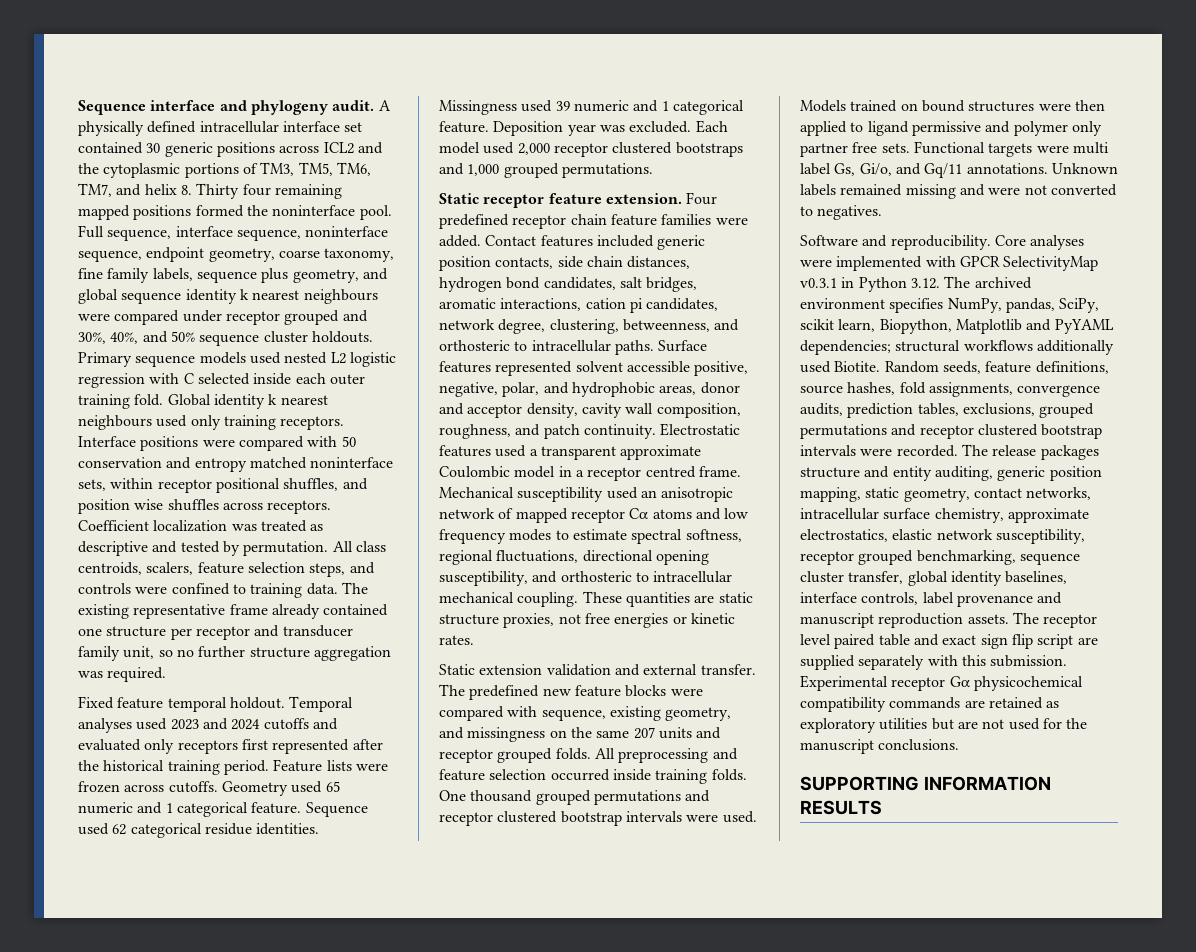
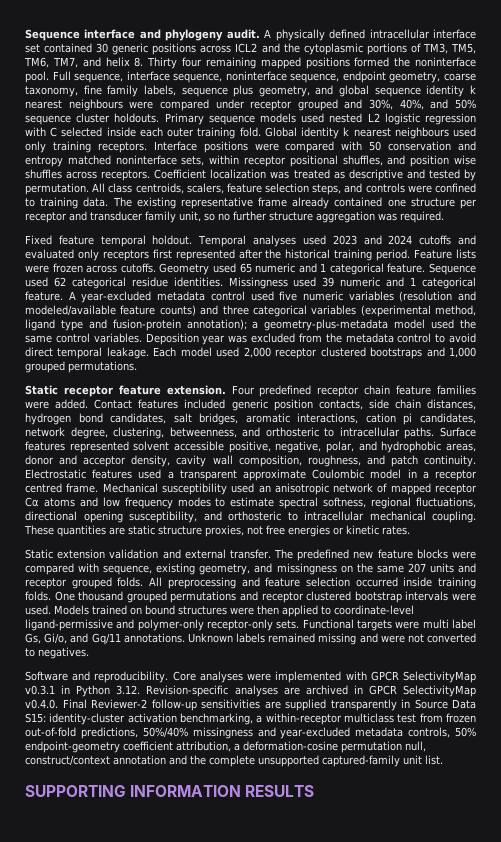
- Deposition year was excluded.
+ A year-excluded metadata control used five numeric variables (resolution and modeled/available feature counts) and three categorical variables (experimental method, ligand type and fusion-protein annotation); a geometry-plus-metadata model used the same control variables. Deposition year was excluded from the metadata control to avoid direct temporal leakage.
- Models trained on bound structures were then applied to ligand permissive and polymer only partner free sets.
+ Models trained on bound structures were then applied to coordinate-level ligand-permissive and polymer-only receptor-only sets.
- Core analyses were implemented with GPCR SelectivityMap v0.3.1 in Python 3.12. The archived environment specifies NumPy, pandas, SciPy, scikit learn, Biopython, Matplotlib and PyYAML dependencies; structural workflows additionally used Biotite. Random seeds, feature definitions, source hashes, fold assignments, convergence audits, prediction tables, exclusions, grouped permutations and receptor clustered bootstrap intervals were recorded. The release packages structure and entity auditing, generic position mapping, static geometry, contact networks, intracellular surface chemistry, approximate electrostatics, elastic network susceptibility, receptor grouped benchmarking, sequence cluster transfer, global identity baselines, interface controls, label provenance and manuscript reproduction assets. The receptor level paired table and exact sign flip script are supplied separately with this submission. Experimental receptor Gα physicochemical compatibility commands are retained as exploratory utilities but are not used for the manuscript conclusions.
+ Core analyses were implemented with GPCR SelectivityMap v0.3.1 in Python 3.12. Revision-specific analyses are archived in GPCR SelectivityMap v0.4.0. Final Reviewer-2 follow-up sensitivities are supplied transparently in Source Data S15: identity-cluster activation benchmarking, a within-receptor multiclass test from frozen out-of-fold predictions, 50%/40% missingness and year-excluded metadata controls, 50% endpoint-geometry coefficient attribution, a deformation-cosine permutation null, construct/context annotation and the complete unsupported captured-family unit list.

